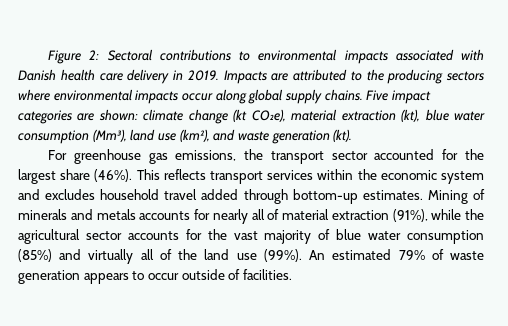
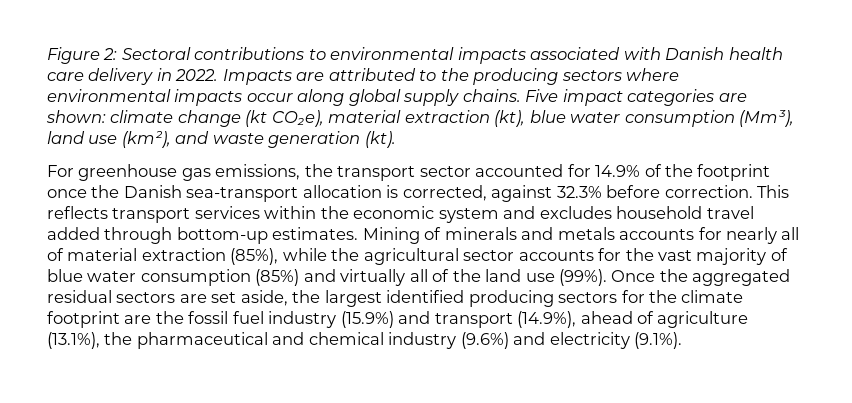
- Figure 2: Sectoral contributions to environmental impacts associated with Danish health care delivery in 2019.
+ Figure 2: Sectoral contributions to environmental impacts associated with Danish health care delivery in 2022.
- For greenhouse gas emissions, the transport sector accounted for the largest share (46%).
+ For greenhouse gas emissions, the transport sector accounted for 14.9% of the footprint once the Danish sea-transport allocation is corrected, against 32.3% before correction.
- Mining of minerals and metals accounts for nearly all of material extraction (91%), while the agricultural sector accounts for the vast majority of blue water consumption (85%) and virtually all of the land use (99%).
+ Mining of minerals and metals accounts for nearly all of material extraction (85%), while the agricultural sector accounts for the vast majority of blue water consumption (85%) and virtually all of the land use (99%).
- An estimated 79% of waste generation appears to occur outside of facilities.
+ Once the aggregated residual sectors are set aside, the largest identified producing sectors for the climate footprint are the fossil fuel industry (15.9%) and transport (14.9%), ahead of agriculture (13.1%), the pharmaceutical and chemical industry (9.6%) and electricity (9.1%).

